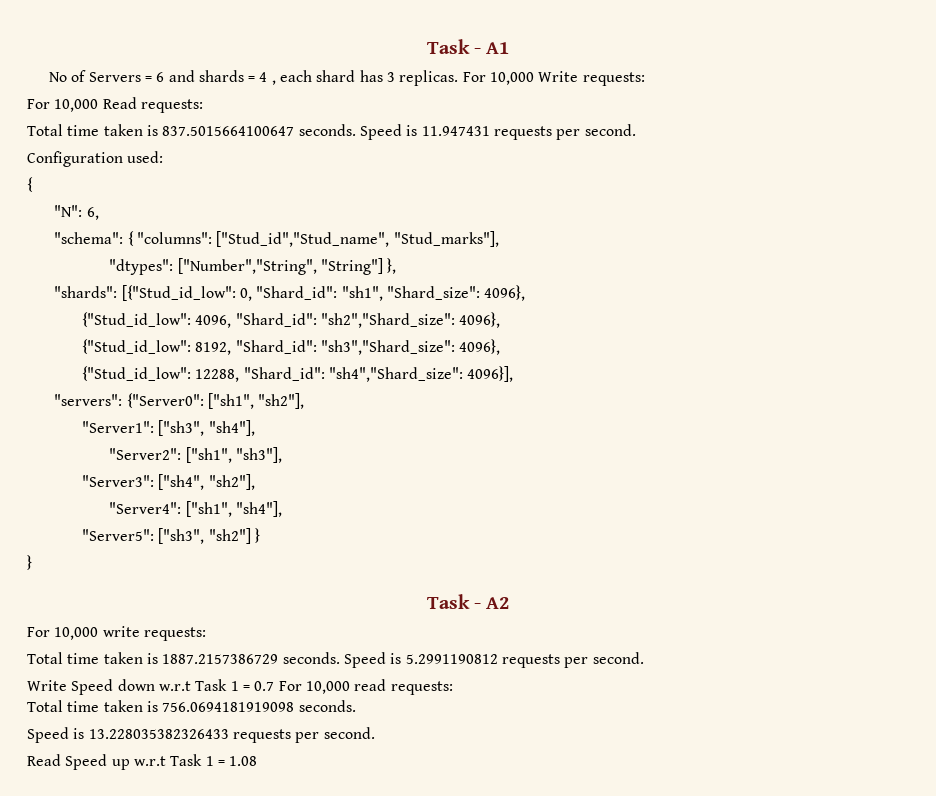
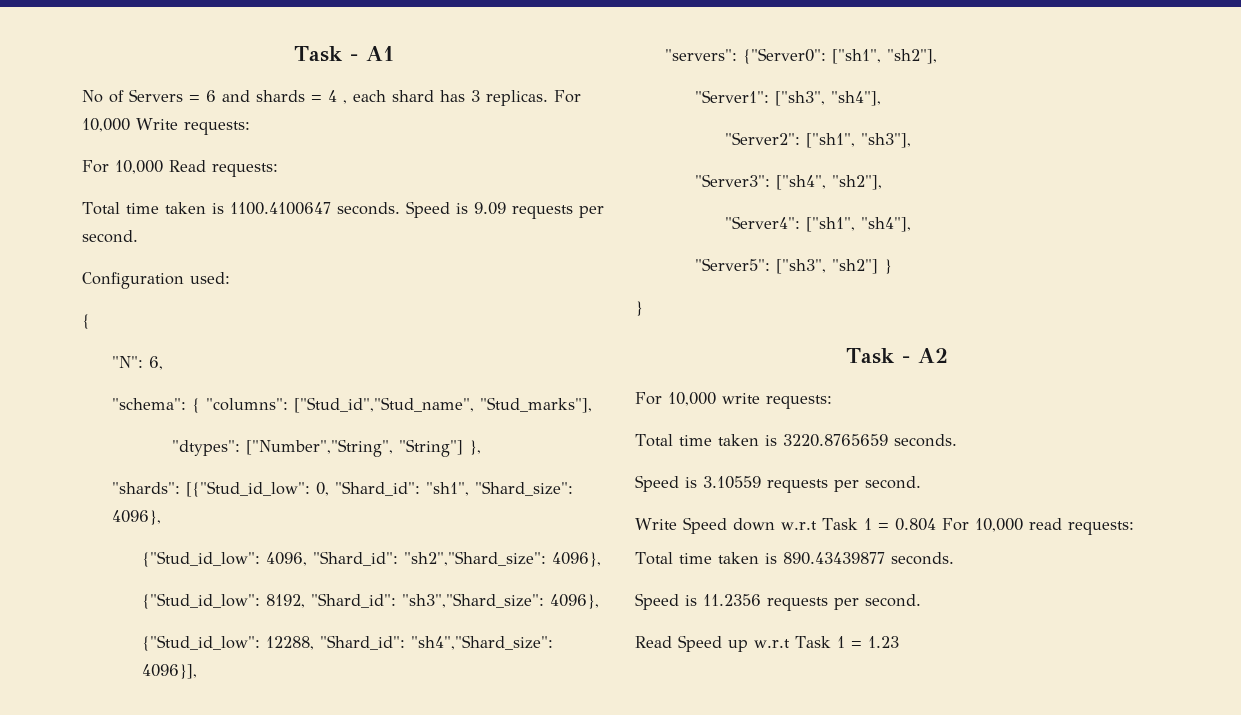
- Total time taken is 837.5015664100647 seconds. Speed is 11.947431 requests per second.
+ Total time taken is 1100.4100647 seconds. Speed is 9.09 requests per second.
- Total time taken is 1887.2157386729 seconds. Speed is 5.2991190812 requests per second.
+ Total time taken is 3220.8765659 seconds.
+ Speed is 3.10559 requests per second.
- Write Speed down w.r.t Task 1 = 0.7 For 10,000 read requests:
+ Write Speed down w.r.t Task 1 = 0.804 For 10,000 read requests:
- Total time taken is 756.0694181919098 seconds.
- Speed is 13.228035382326433 requests per second.
+ Total time taken is 890.43439877 seconds.
+ Speed is 11.2356 requests per second.
- Read Speed up w.r.t Task 1 = 1.08
+ Read Speed up w.r.t Task 1 = 1.23

